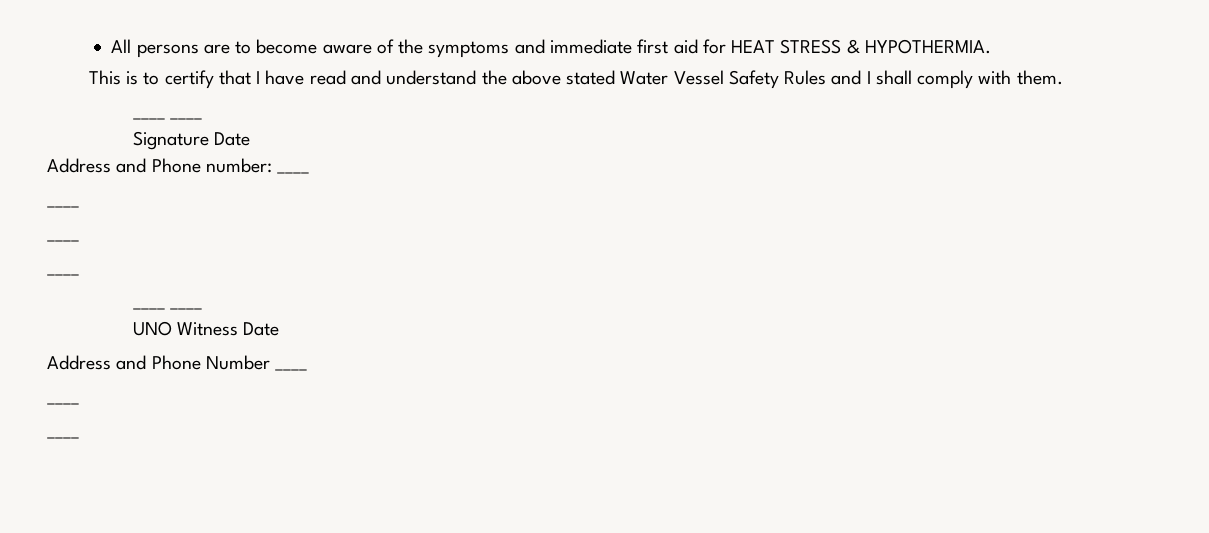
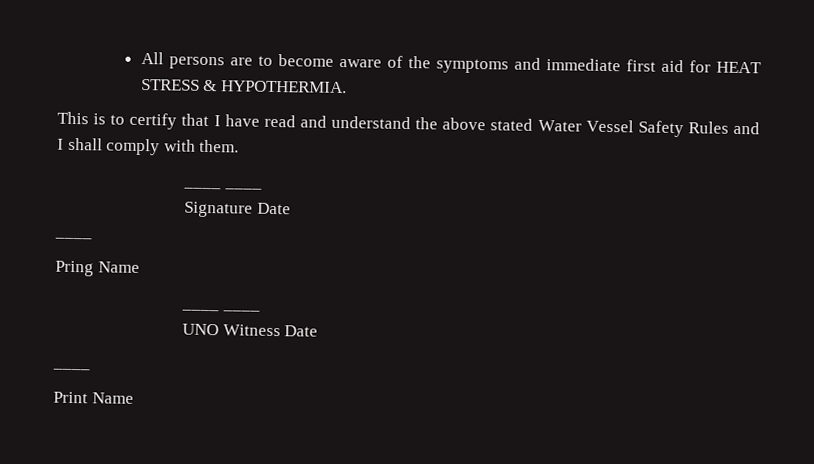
  Signature Date
- Address and Phone number: ____
  ____
- ____
- ____
+ Pring Name
  UNO Witness Date
- Address and Phone Number ____
  ____
- ____
+ Print Name

